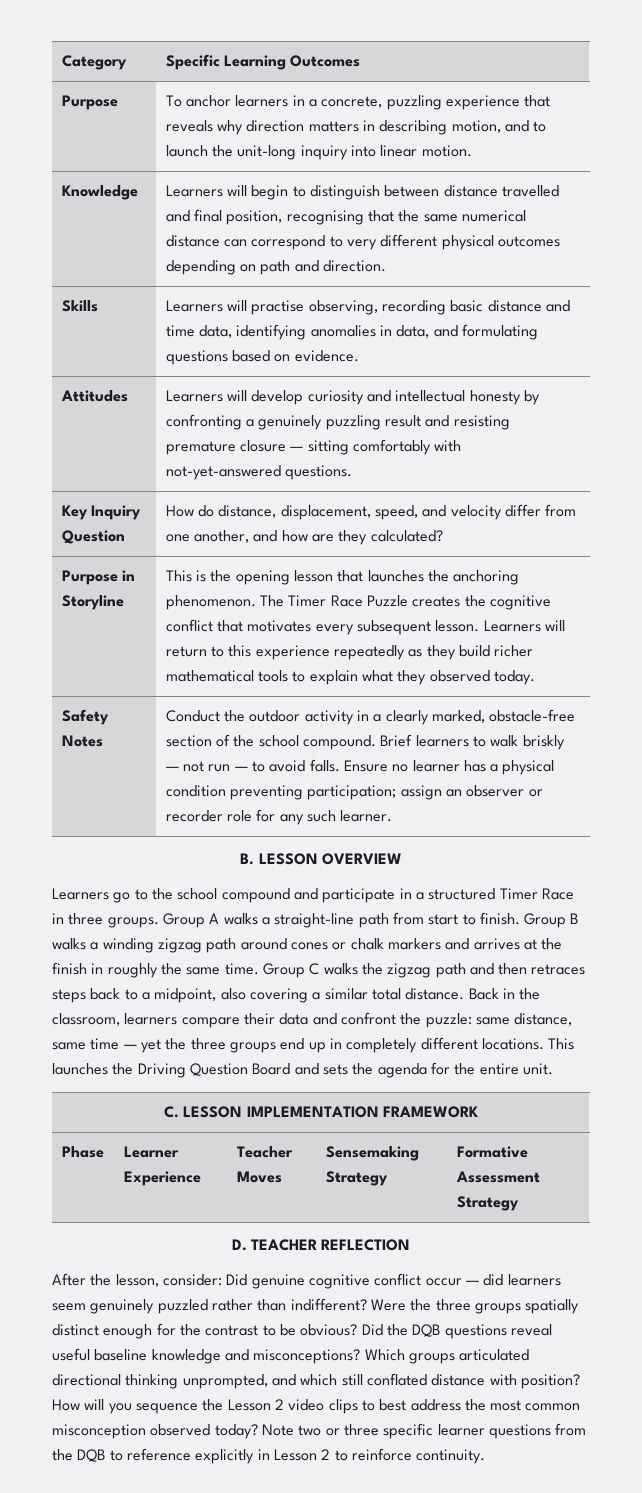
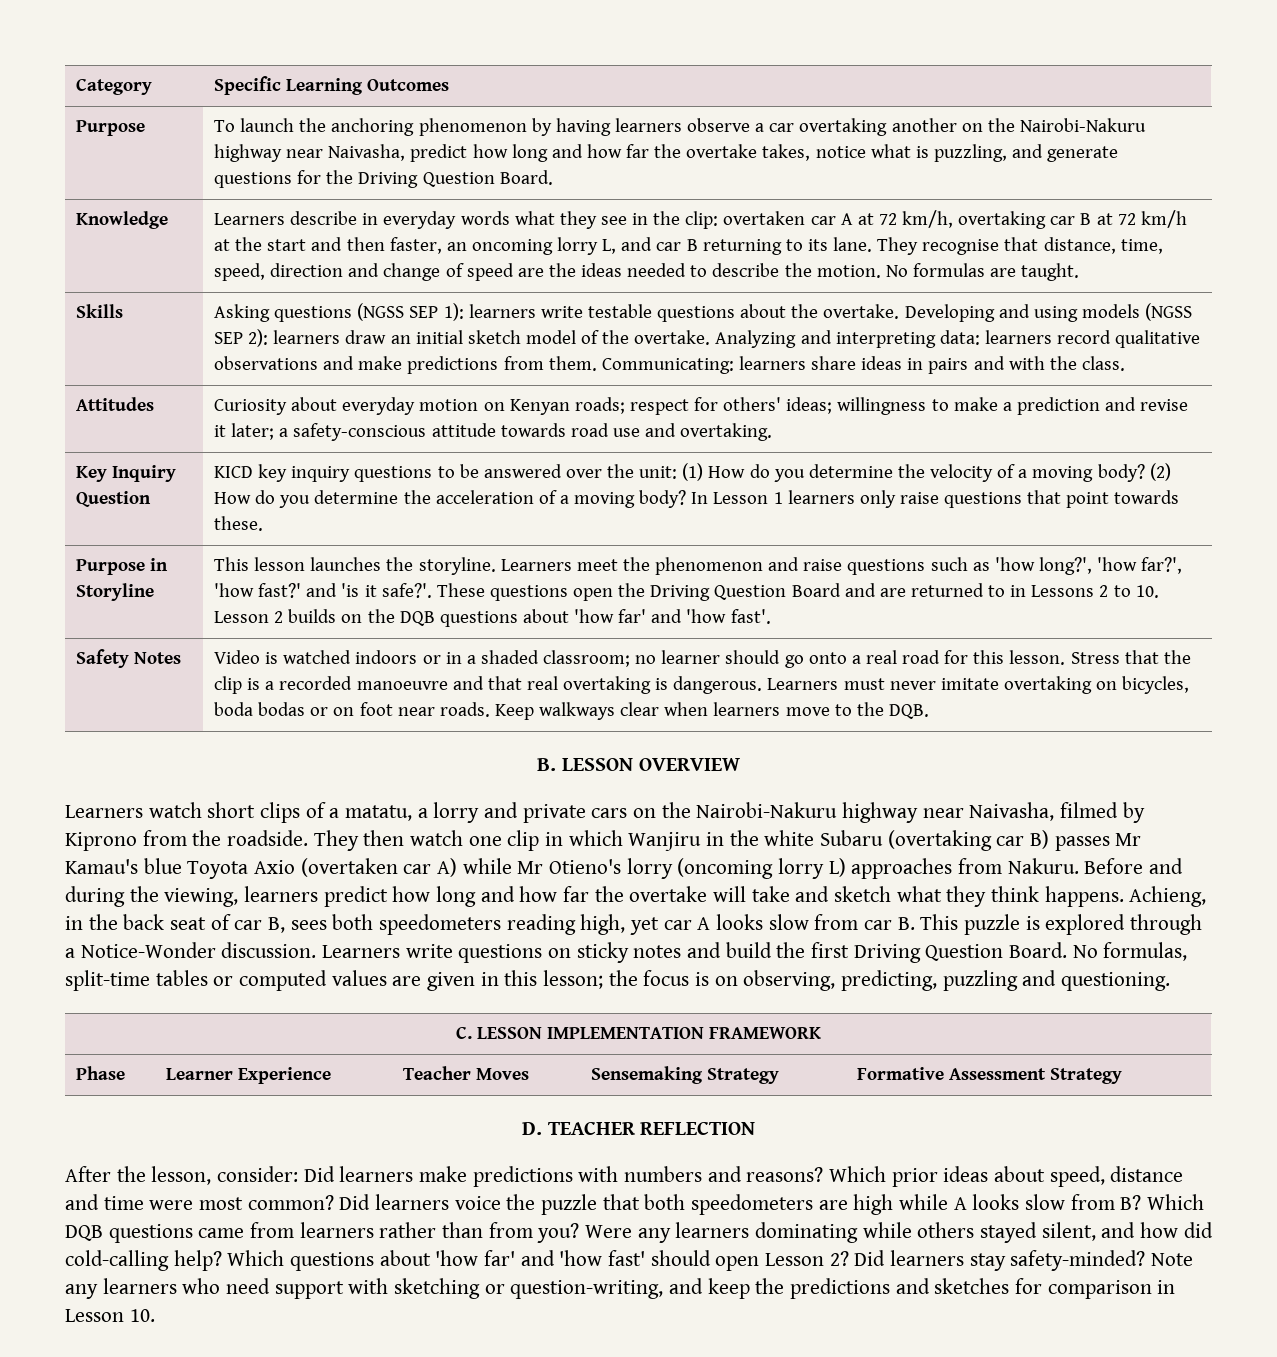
- To anchor learners in a concrete, puzzling experience that reveals why direction matters in describing motion, and to launch the unit-long inquiry into linear motion.
- Knowledge | Learners will begin to distinguish between distance travelled and final position, recognising that the same numerical distance can correspond to very different physical outcomes depending on path and direction.
- Skills | Learners will practise observing, recording basic distance and time data, identifying anomalies in data, and formulating questions based on evidence.
- Attitudes | Learners will develop curiosity and intellectual honesty by confronting a genuinely puzzling result and resisting premature closure — sitting comfortably with not-yet-answered questions.
- Key Inquiry Question | How do distance, displacement, speed, and velocity differ from one another, and how are they calculated?
- Purpose in Storyline | This is the opening lesson that launches the anchoring phenomenon. The Timer Race Puzzle creates the cognitive conflict that motivates every subsequent lesson. Learners will return to this experience repeatedly as they build richer mathematical tools to explain what they observed today.
- Safety Notes | Conduct the outdoor activity in a clearly marked, obstacle-free section of the school compound. Brief learners to walk briskly — not run — to avoid falls. Ensure no learner has a physical condition preventing participation; assign an observer or recorder role for any such learner.
+ To launch the anchoring phenomenon by having learners observe a car overtaking another on the Nairobi-Nakuru highway near Naivasha, predict how long and how far the overtake takes, notice what is puzzling, and generate questions for the Driving Question Board.
+ Knowledge | Learners describe in everyday words what they see in the clip: overtaken car A at 72 km/h, overtaking car B at 72 km/h at the start and then faster, an oncoming lorry L, and car B returning to its lane. They recognise that distance, time, speed, direction and change of speed are the ideas needed to describe the motion. No formulas are taught.
+ Skills | Asking questions (NGSS SEP 1): learners write testable questions about the overtake. Developing and using models (NGSS SEP 2): learners draw an initial sketch model of the overtake. Analyzing and interpreting data: learners record qualitative observations and make predictions from them. Communicating: learners share ideas in pairs and with the class.
+ Attitudes | Curiosity about everyday motion on Kenyan roads; respect for others' ideas; willingness to make a prediction and revise it later; a safety-conscious attitude towards road use and overtaking.
+ Key Inquiry Question | KICD key inquiry questions to be answered over the unit: (1) How do you determine the velocity of a moving body? (2) How do you determine the acceleration of a moving body? In Lesson 1 learners only raise questions that point towards these.
+ Purpose in Storyline | This lesson launches the storyline. Learners meet the phenomenon and raise questions such as 'how long?', 'how far?', 'how fast?' and 'is it safe?'. These questions open the Driving Question Board and are returned to in Lessons 2 to 10. Lesson 2 builds on the DQB questions about 'how far' and 'how fast'.
+ Safety Notes | Video is watched indoors or in a shaded classroom; no learner should go onto a real road for this lesson. Stress that the clip is a recorded manoeuvre and that real overtaking is dangerous. Learners must never imitate overtaking on bicycles, boda bodas or on foot near roads. Keep walkways clear when learners move to the DQB.
  B. LESSON OVERVIEW
- Learners go to the school compound and participate in a structured Timer Race in three groups. Group A walks a straight-line path from start to finish. Group B walks a winding zigzag path around cones or chalk markers and arrives at the finish in roughly the same time. Group C walks the zigzag path and then retraces steps back to a midpoint, also covering a similar total distance. Back in the classroom, learners compare their data and confront the puzzle: same distance, same time — yet the three groups end up in completely different locations. This launches the Driving Question Board and sets the agenda for the entire unit.
+ Learners watch short clips of a matatu, a lorry and private cars on the Nairobi-Nakuru highway near Naivasha, filmed by Kiprono from the roadside. They then watch one clip in which Wanjiru in the white Subaru (overtaking car B) passes Mr Kamau's blue Toyota Axio (overtaken car A) while Mr Otieno's lorry (oncoming lorry L) approaches from Nakuru. Before and during the viewing, learners predict how long and how far the overtake will take and sketch what they think happens. Achieng, in the back seat of car B, sees both speedometers reading high, yet car A looks slow from car B. This puzzle is explored through a Notice-Wonder discussion. Learners write questions on sticky notes and build the first Driving Question Board. No formulas, split-time tables or computed values are given in this lesson; the focus is on observing, predicting, puzzling and questioning.
- After the lesson, consider: Did genuine cognitive conflict occur — did learners seem genuinely puzzled rather than indifferent? Were the three groups spatially distinct enough for the contrast to be obvious? Did the DQB questions reveal useful baseline knowledge and misconceptions? Which groups articulated directional thinking unprompted, and which still conflated distance with position? How will you sequence the Lesson 2 video clips to best address the most common misconception observed today? Note two or three specific learner questions from the DQB to reference explicitly in Lesson 2 to reinforce continuity.
+ After the lesson, consider: Did learners make predictions with numbers and reasons? Which prior ideas about speed, distance and time were most common? Did learners voice the puzzle that both speedometers are high while A looks slow from B? Which DQB questions came from learners rather than from you? Were any learners dominating while others stayed silent, and how did cold-calling help? Which questions about 'how far' and 'how fast' should open Lesson 2? Did learners stay safety-minded? Note any learners who need support with sketching or question-writing, and keep the predictions and sketches for comparison in Lesson 10.

